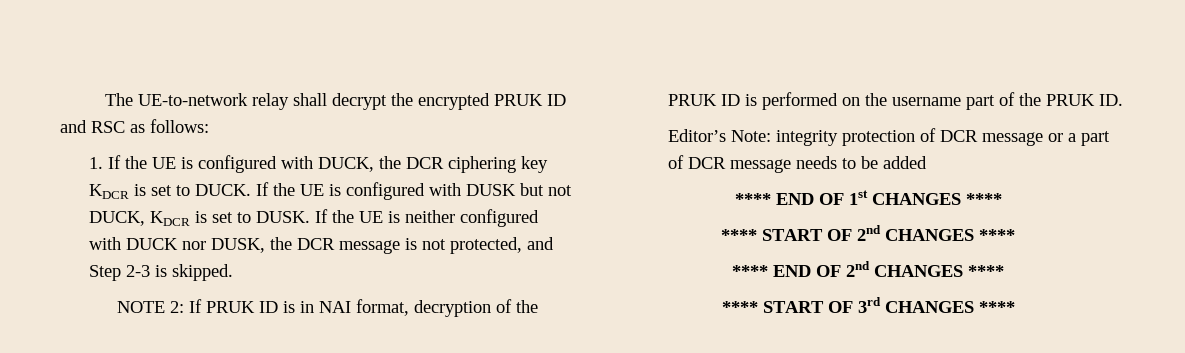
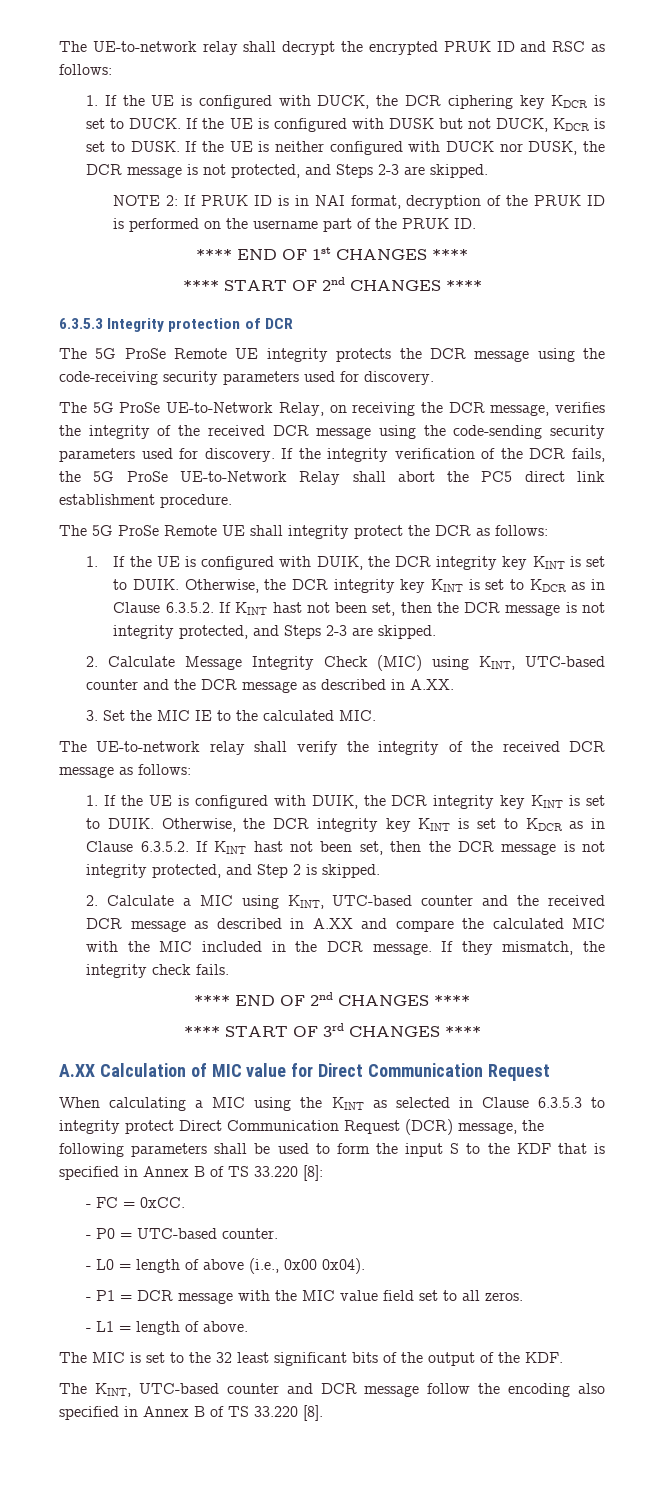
- If the UE is neither configured with DUCK nor DUSK, the DCR message is not protected, and Step 2-3 is skipped.
+ If the UE is neither configured with DUCK nor DUSK, the DCR message is not protected, and Steps 2-3 are skipped.
- Editor’s Note: integrity protection of DCR message or a part of DCR message needs to be added
+ 6.3.5.3 Integrity protection of DCR
+ The 5G ProSe Remote UE integrity protects the DCR message using the code-receiving security parameters used for discovery.
+ The 5G ProSe UE-to-Network Relay, on receiving the DCR message, verifies the integrity of the received DCR message using the code-sending security parameters used for discovery. If the integrity verification of the DCR fails, the 5G ProSe UE-to-Network Relay shall abort the PC5 direct link establishment procedure.
+ The 5G ProSe Remote UE shall integrity protect the DCR as follows:
+ 1. If the UE is configured with DUIK, the DCR integrity key KINT is set to DUIK. Otherwise, the DCR integrity key KINT is set to KDCR as in Clause 6.3.5.2. If KINT hast not been set, then the DCR message is not integrity protected, and Steps 2-3 are skipped.
+ 2. Calculate Message Integrity Check (MIC) using KINT, UTC-based counter and the DCR message as described in A.XX.
+ 3. Set the MIC IE to the calculated MIC.
+ The UE-to-network relay shall verify the integrity of the received DCR message as follows:
+ 1. If the UE is configured with DUIK, the DCR integrity key KINT is set to DUIK. Otherwise, the DCR integrity key KINT is set to KDCR as in Clause 6.3.5.2. If KINT hast not been set, then the DCR message is not integrity protected, and Step 2 is skipped.
+ 2. Calculate a MIC using KINT, UTC-based counter and the received DCR message as described in A.XX and compare the calculated MIC with the MIC included in the DCR message. If they mismatch, the integrity check fails.
+ A.XX Calculation of MIC value for Direct Communication Request
+ When calculating a MIC using the KINT as selected in Clause 6.3.5.3 to integrity protect Direct Communication Request (DCR) message, the following parameters shall be used to form the input S to the KDF that is specified in Annex B of TS 33.220 [8]:
+ - FC = 0xCC.
+ - P0 = UTC-based counter.
+ - L0 = length of above (i.e., 0x00 0x04).
+ - P1 = DCR message with the MIC value field set to all zeros.
+ - L1 = length of above.
+ The MIC is set to the 32 least significant bits of the output of the KDF.
+ The KINT, UTC-based counter and DCR message follow the encoding also specified in Annex B of TS 33.220 [8].

